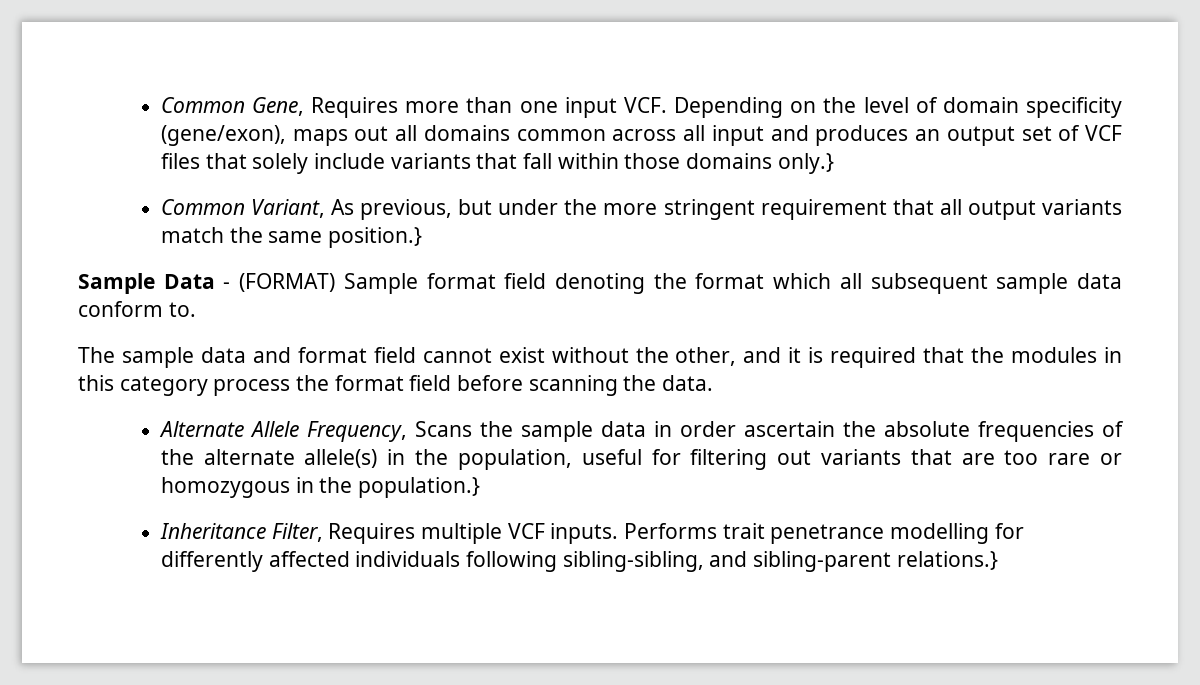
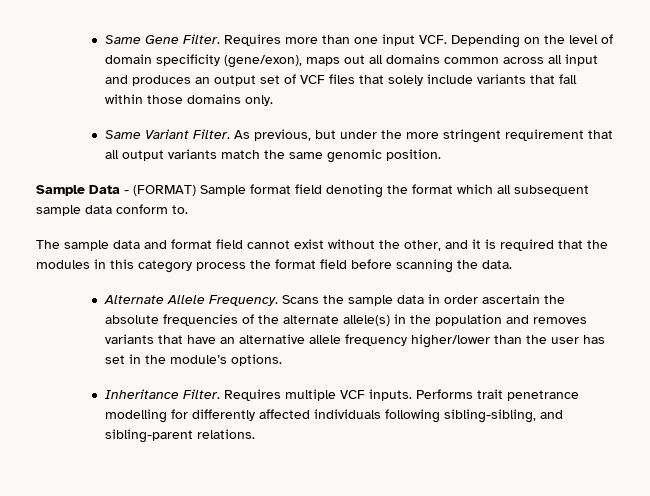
- Common Gene, Requires more than one input VCF. Depending on the level of domain specificity (gene/exon), maps out all domains common across all input and produces an output set of VCF files that solely include variants that fall within those domains only.}
- Common Variant, As previous, but under the more stringent requirement that all output variants match the same position.}
+ Same Gene Filter. Requires more than one input VCF. Depending on the level of domain specificity (gene/exon), maps out all domains common across all input and produces an output set of VCF files that solely include variants that fall within those domains only.
+ Same Variant Filter. As previous, but under the more stringent requirement that all output variants match the same genomic position.
- Alternate Allele Frequency, Scans the sample data in order ascertain the absolute frequencies of the alternate allele(s) in the population, useful for filtering out variants that are too rare or homozygous in the population.}
+ Alternate Allele Frequency. Scans the sample data in order ascertain the absolute frequencies of the alternate allele(s) in the population and removes variants that have an alternative allele frequency higher/lower than the user has set in the module’s options.
- Inheritance Filter, Requires multiple VCF inputs.
+ Inheritance Filter. Requires multiple VCF inputs.
- Performs trait penetrance modelling for differently affected individuals following sibling-sibling, and sibling-parent relations.}
+ Performs trait penetrance modelling for differently affected individuals following sibling-sibling, and sibling-parent relations.

